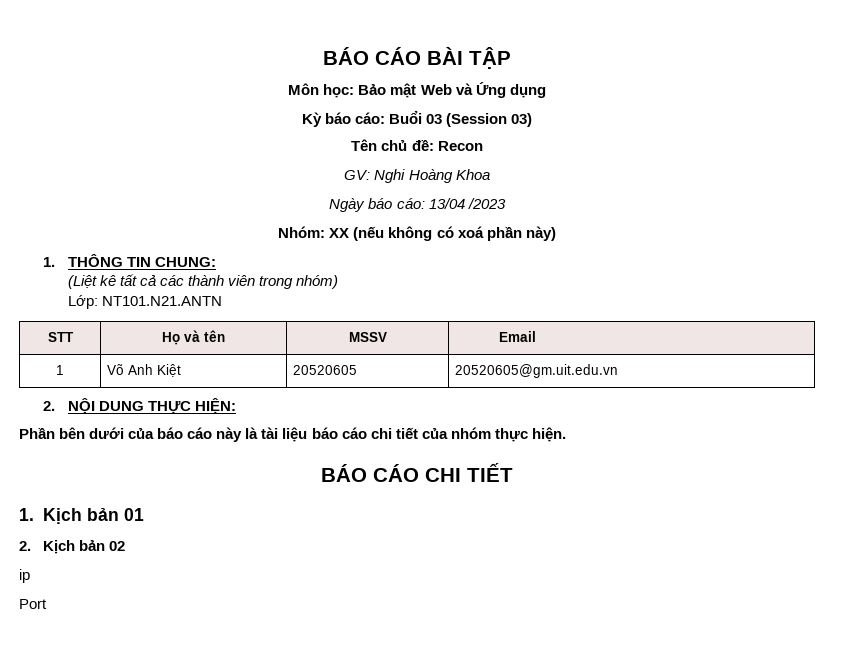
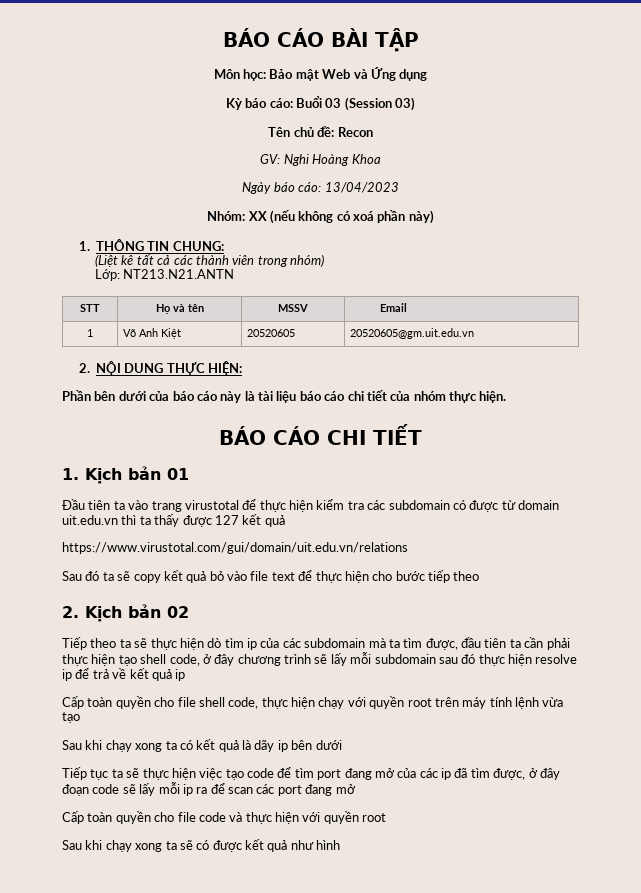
- Ngày báo cáo: 13/04 /2023
+ Ngày báo cáo: 13/04/2023
- Lớp: NT101.N21.ANTN
+ Lớp: NT213.N21.ANTN
+ Đầu tiên ta vào trang virustotal để thực hiện kiểm tra các subdomain có được từ domain uit.edu.vn thì ta thấy được 127 kết quả
+ https://www.virustotal.com/gui/domain/uit.edu.vn/relations
+ Sau đó ta sẽ copy kết quả bỏ vào file text để thực hiện cho bước tiếp theo
  2. Kịch bản 02
- ip
- Port
+ Tiếp theo ta sẽ thực hiện dò tìm ip của các subdomain mà ta tìm được, đầu tiên ta cần phải thực hiện tạo shell code, ở đây chương trình sẽ lấy mỗi subdomain sau đó thực hiện resolve ip để trả về kết quả ip
+ Cấp toàn quyền cho file shell code, thực hiện chạy với quyền root trên máy tính lệnh vừa tạo
+ Sau khi chạy xong ta có kết quả là dãy ip bên dưới
+ Tiếp tục ta sẽ thực hiện việc tạo code để tìm port đang mở của các ip đã tìm được, ở đây đoạn code sẽ lấy mỗi ip ra để scan các port đang mở
+ Cấp toàn quyền cho file code và thực hiện với quyền root
+ Sau khi chạy xong ta sẽ có được kết quả như hình

